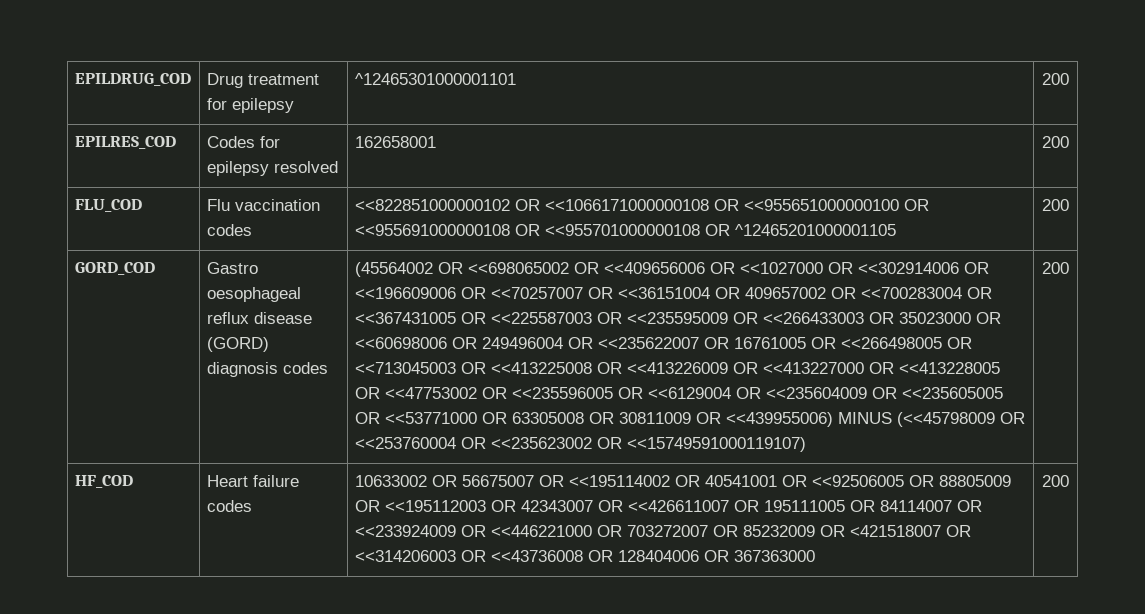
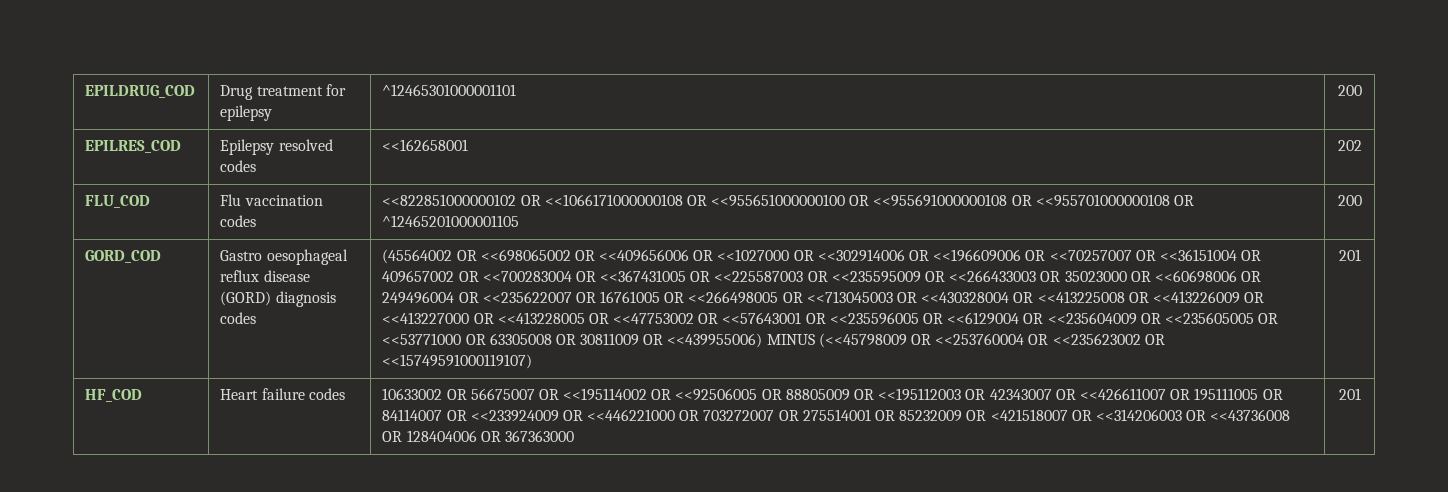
- EPILRES_COD | Codes for epilepsy resolved | 162658001 | 200
+ EPILRES_COD | Epilepsy resolved codes | <<162658001 | 202
- (45564002 OR <<698065002 OR <<409656006 OR <<1027000 OR <<302914006 OR <<196609006 OR <<70257007 OR <<36151004 OR 409657002 OR <<700283004 OR <<367431005 OR <<225587003 OR <<235595009 OR <<266433003 OR 35023000 OR <<60698006 OR 249496004 OR <<235622007 OR 16761005 OR <<266498005 OR <<713045003 OR <<413225008 OR <<413226009 OR <<413227000 OR <<413228005 OR <<47753002 OR <<235596005 OR <<6129004 OR <<235604009 OR <<235605005 OR <<53771000 OR 63305008 OR 30811009 OR <<439955006) MINUS (<<45798009 OR <<253760004 OR <<235623002 OR <<15749591000119107) | 200
+ (45564002 OR <<698065002 OR <<409656006 OR <<1027000 OR <<302914006 OR <<196609006 OR <<70257007 OR <<36151004 OR 409657002 OR <<700283004 OR <<367431005 OR <<225587003 OR <<235595009 OR <<266433003 OR 35023000 OR <<60698006 OR 249496004 OR <<235622007 OR 16761005 OR <<266498005 OR <<713045003 OR <<430328004 OR <<413225008 OR <<413226009 OR <<413227000 OR <<413228005 OR <<47753002 OR <<57643001 OR <<235596005 OR <<6129004 OR <<235604009 OR <<235605005 OR <<53771000 OR 63305008 OR 30811009 OR <<439955006) MINUS (<<45798009 OR <<253760004 OR <<235623002 OR <<15749591000119107) | 201
- 10633002 OR 56675007 OR <<195114002 OR 40541001 OR <<92506005 OR 88805009 OR <<195112003 OR 42343007 OR <<426611007 OR 195111005 OR 84114007 OR <<233924009 OR <<446221000 OR 703272007 OR 85232009 OR <421518007 OR <<314206003 OR <<43736008 OR 128404006 OR 367363000 | 200
+ 10633002 OR 56675007 OR <<195114002 OR <<92506005 OR 88805009 OR <<195112003 OR 42343007 OR <<426611007 OR 195111005 OR 84114007 OR <<233924009 OR <<446221000 OR 703272007 OR 275514001 OR 85232009 OR <421518007 OR <<314206003 OR <<43736008 OR 128404006 OR 367363000 | 201

